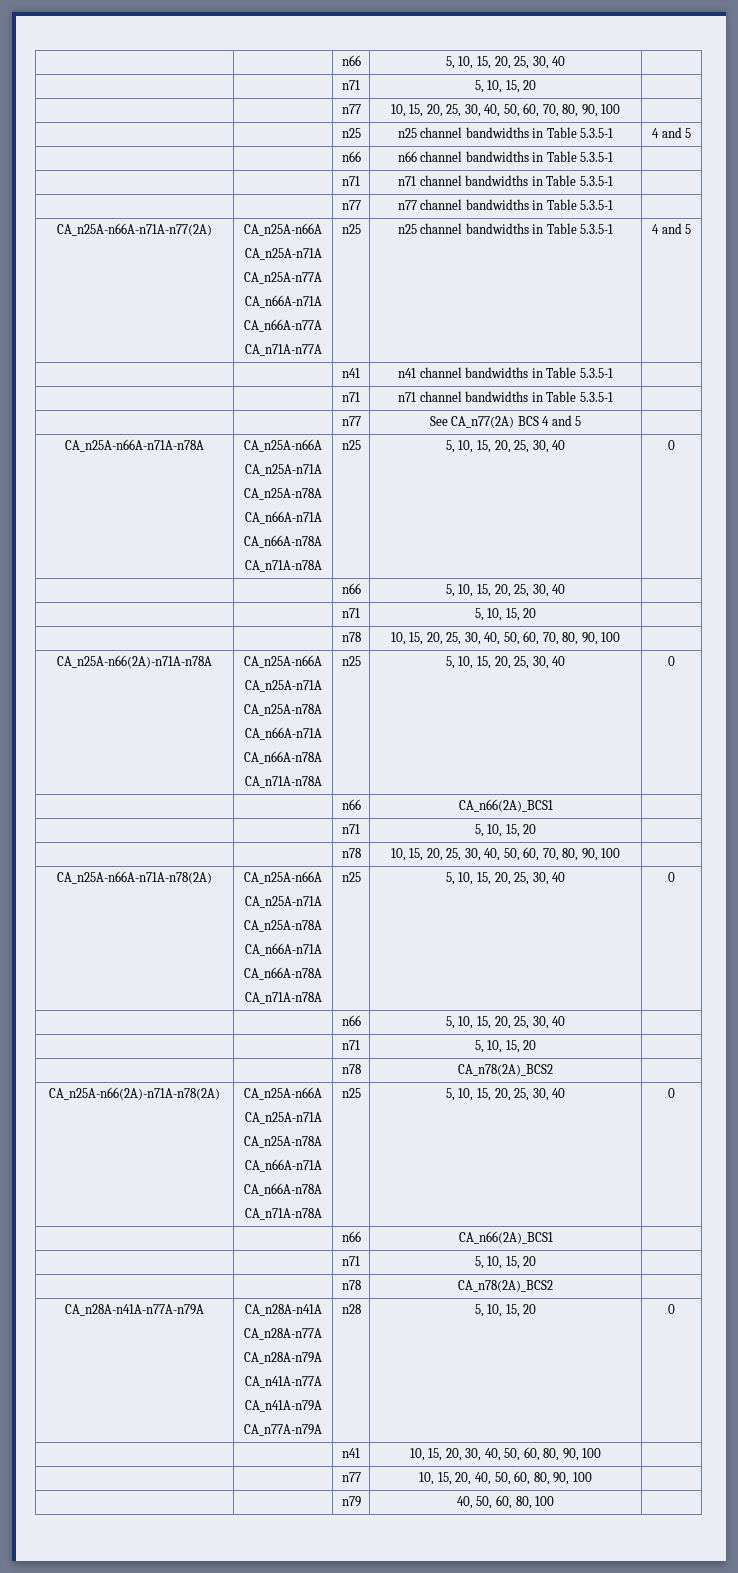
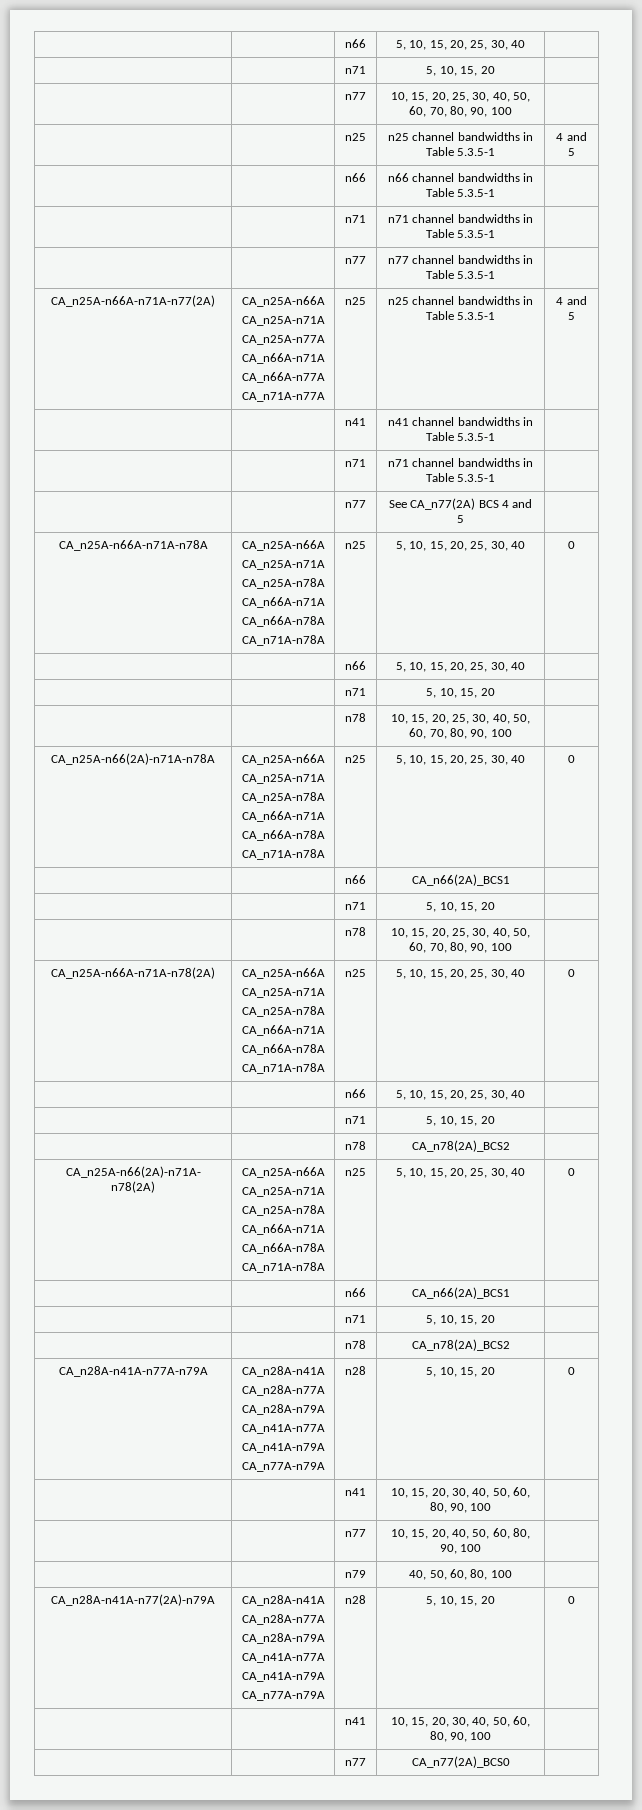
+ CA_n28A-n41A-n77(2A)-n79A | CA_n28A-n41A
+ CA_n28A-n77A
+ CA_n28A-n79A
+ CA_n41A-n77A
+ CA_n41A-n79A
+ CA_n77A-n79A | n28 | 5, 10, 15, 20 | 0
+ | | n41 | 10, 15, 20, 30, 40, 50, 60, 80, 90, 100 |
+ | | n77 | CA_n77(2A)_BCS0 |

